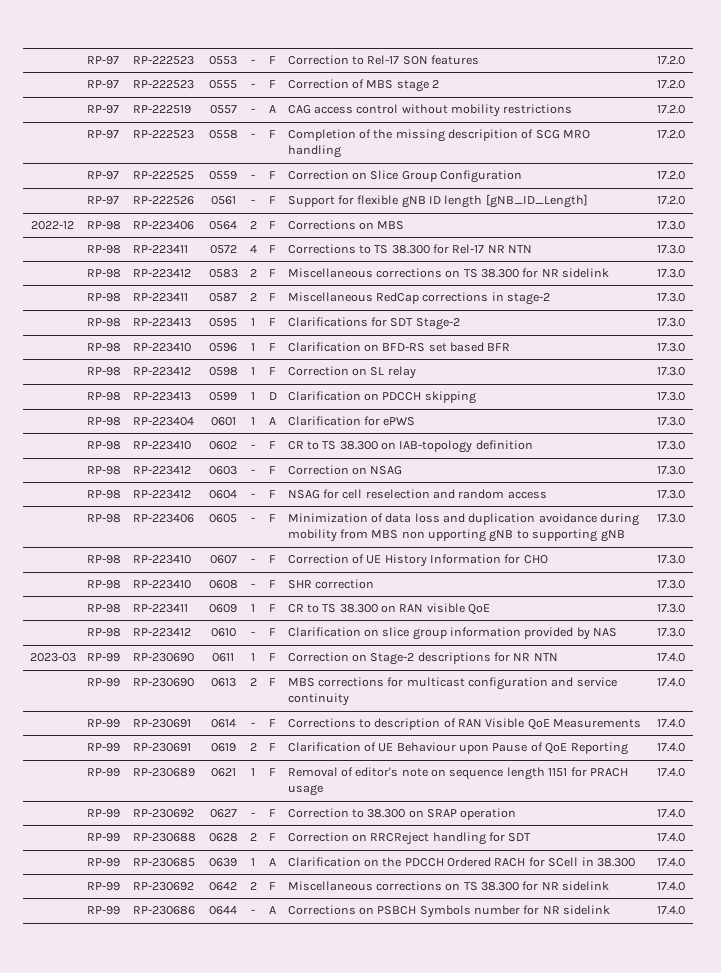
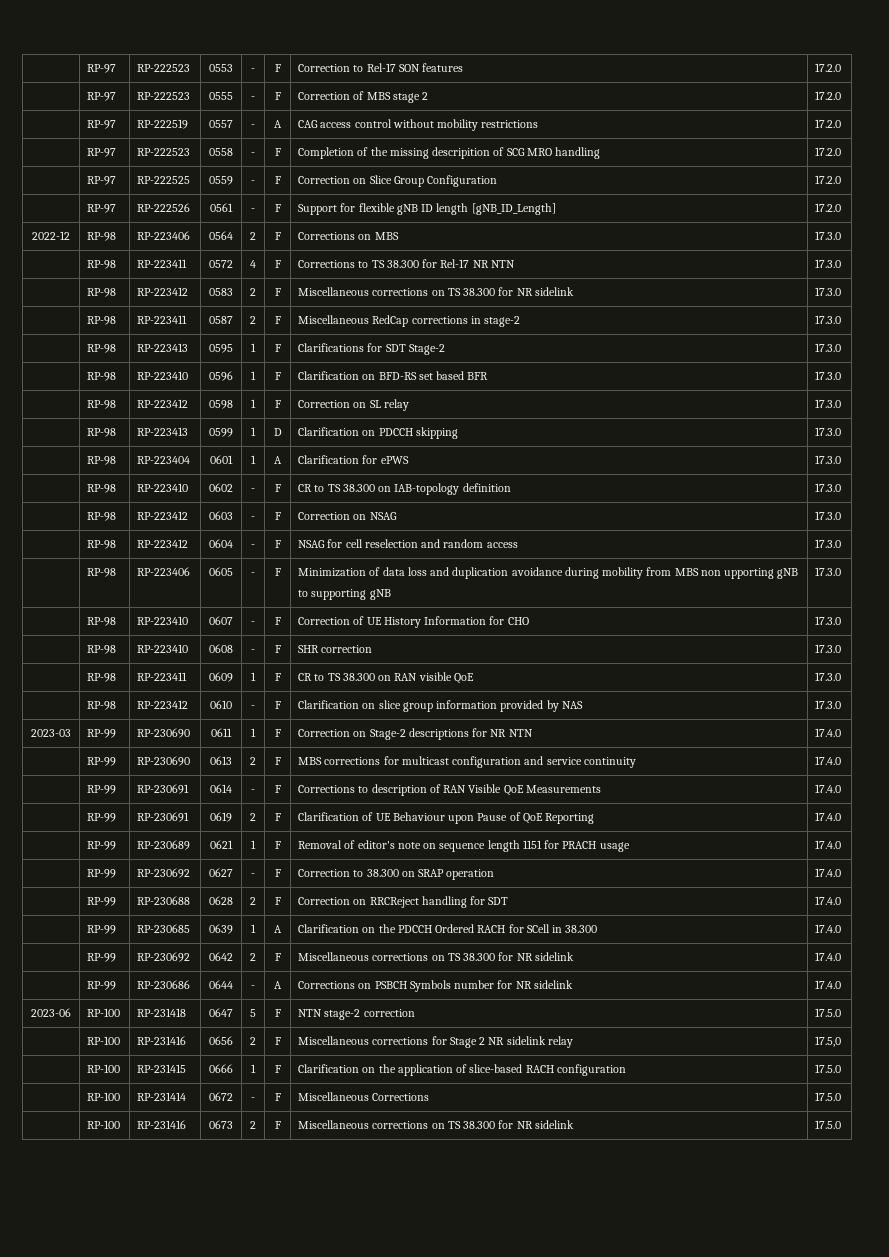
+ 2023-06 | RP-100 | RP-231418 | 0647 | 5 | F | NTN stage-2 correction | 17.5.0
+ | RP-100 | RP-231416 | 0656 | 2 | F | Miscellaneous corrections for Stage 2 NR sidelink relay | 17.5,0
+ | RP-100 | RP-231415 | 0666 | 1 | F | Clarification on the application of slice-based RACH configuration | 17.5.0
+ | RP-100 | RP-231414 | 0672 | - | F | Miscellaneous Corrections | 17.5.0
+ | RP-100 | RP-231416 | 0673 | 2 | F | Miscellaneous corrections on TS 38.300 for NR sidelink | 17.5.0

